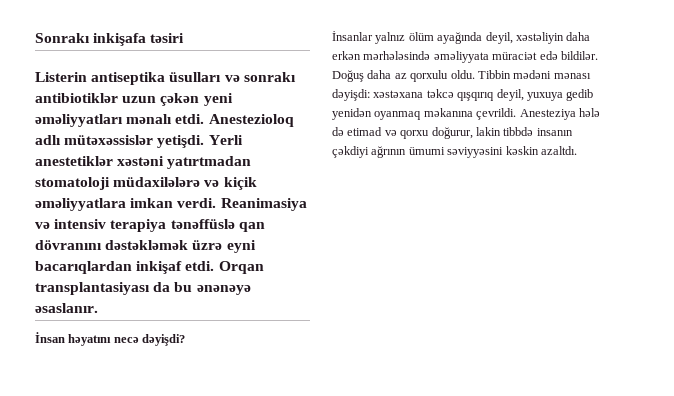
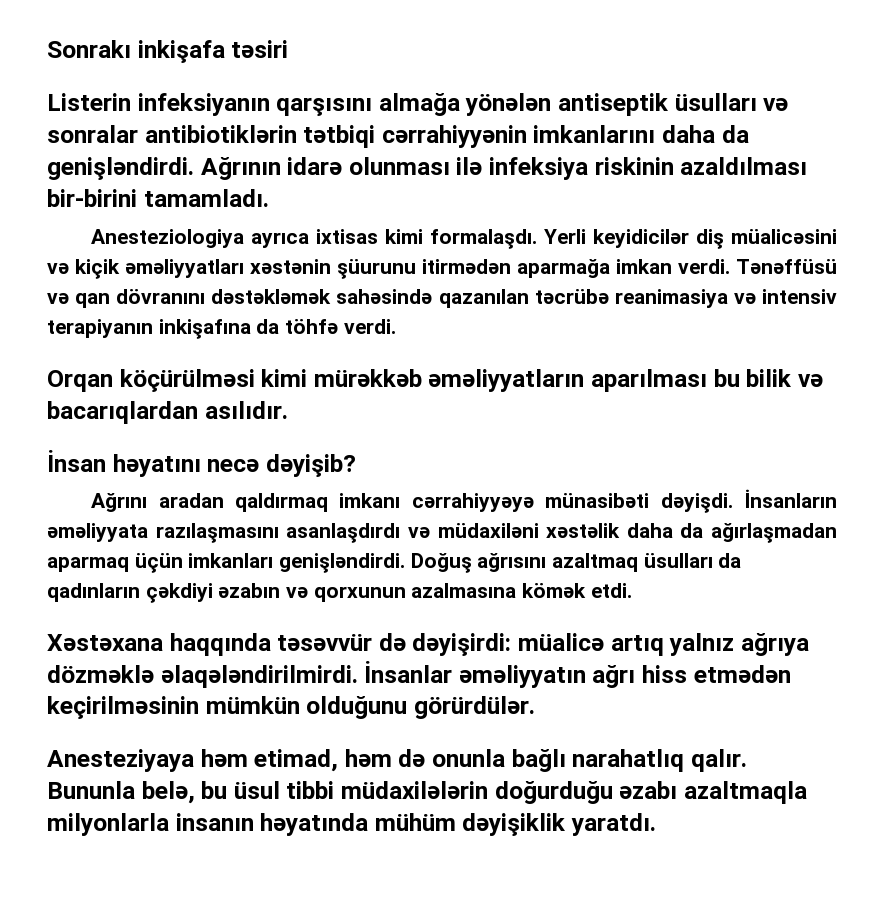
- Listerin antiseptika üsulları və sonrakı antibiotiklər uzun çəkən yeni əməliyyatları mənalı etdi. Anestezioloq adlı mütəxəssislər yetişdi. Yerli anestetiklər xəstəni yatırtmadan stomatoloji müdaxilələrə və kiçik əməliyyatlara imkan verdi. Reanimasiya və intensiv terapiya tənəffüslə qan dövranını dəstəkləmək üzrə eyni bacarıqlardan inkişaf etdi. Orqan transplantasiyası da bu ənənəyə əsaslanır.
- İnsan həyatını necə dəyişdi?
- İnsanlar yalnız ölüm ayağında deyil, xəstəliyin daha erkən mərhələsində əməliyyata müraciət edə bildilər. Doğuş daha az qorxulu oldu. Tibbin mədəni mənası dəyişdi: xəstəxana təkcə qışqırıq deyil, yuxuya gedib yenidən oyanmaq məkanına çevrildi. Anesteziya hələ də etimad və qorxu doğurur, lakin tibbdə insanın çəkdiyi ağrının ümumi səviyyəsini kəskin azaltdı.
+ Listerin infeksiyanın qarşısını almağa yönələn antiseptik üsulları və sonralar antibiotiklərin tətbiqi cərrahiyyənin imkanlarını daha da genişləndirdi. Ağrının idarə olunması ilə infeksiya riskinin azaldılması bir-birini tamamladı.
+ Anesteziologiya ayrıca ixtisas kimi formalaşdı. Yerli keyidicilər diş müalicəsini və kiçik əməliyyatları xəstənin şüurunu itirmədən aparmağa imkan verdi. Tənəffüsü və qan dövranını dəstəkləmək sahəsində qazanılan təcrübə reanimasiya və intensiv terapiyanın inkişafına da töhfə verdi.
+ Orqan köçürülməsi kimi mürəkkəb əməliyyatların aparılması bu bilik və bacarıqlardan asılıdır.
+ İnsan həyatını necə dəyişib?
+ Ağrını aradan qaldırmaq imkanı cərrahiyyəyə münasibəti dəyişdi. İnsanların əməliyyata razılaşmasını asanlaşdırdı və müdaxiləni xəstəlik daha da ağırlaşmadan aparmaq üçün imkanları genişləndirdi. Doğuş ağrısını azaltmaq üsulları da qadınların çəkdiyi əzabın və qorxunun azalmasına kömək etdi.
+ Xəstəxana haqqında təsəvvür də dəyişirdi: müalicə artıq yalnız ağrıya dözməklə əlaqələndirilmirdi. İnsanlar əməliyyatın ağrı hiss etmədən keçirilməsinin mümkün olduğunu görürdülər.
+ Anesteziyaya həm etimad, həm də onunla bağlı narahatlıq qalır. Bununla belə, bu üsul tibbi müdaxilələrin doğurduğu əzabı azaltmaqla milyonlarla insanın həyatında mühüm dəyişiklik yaratdı.

